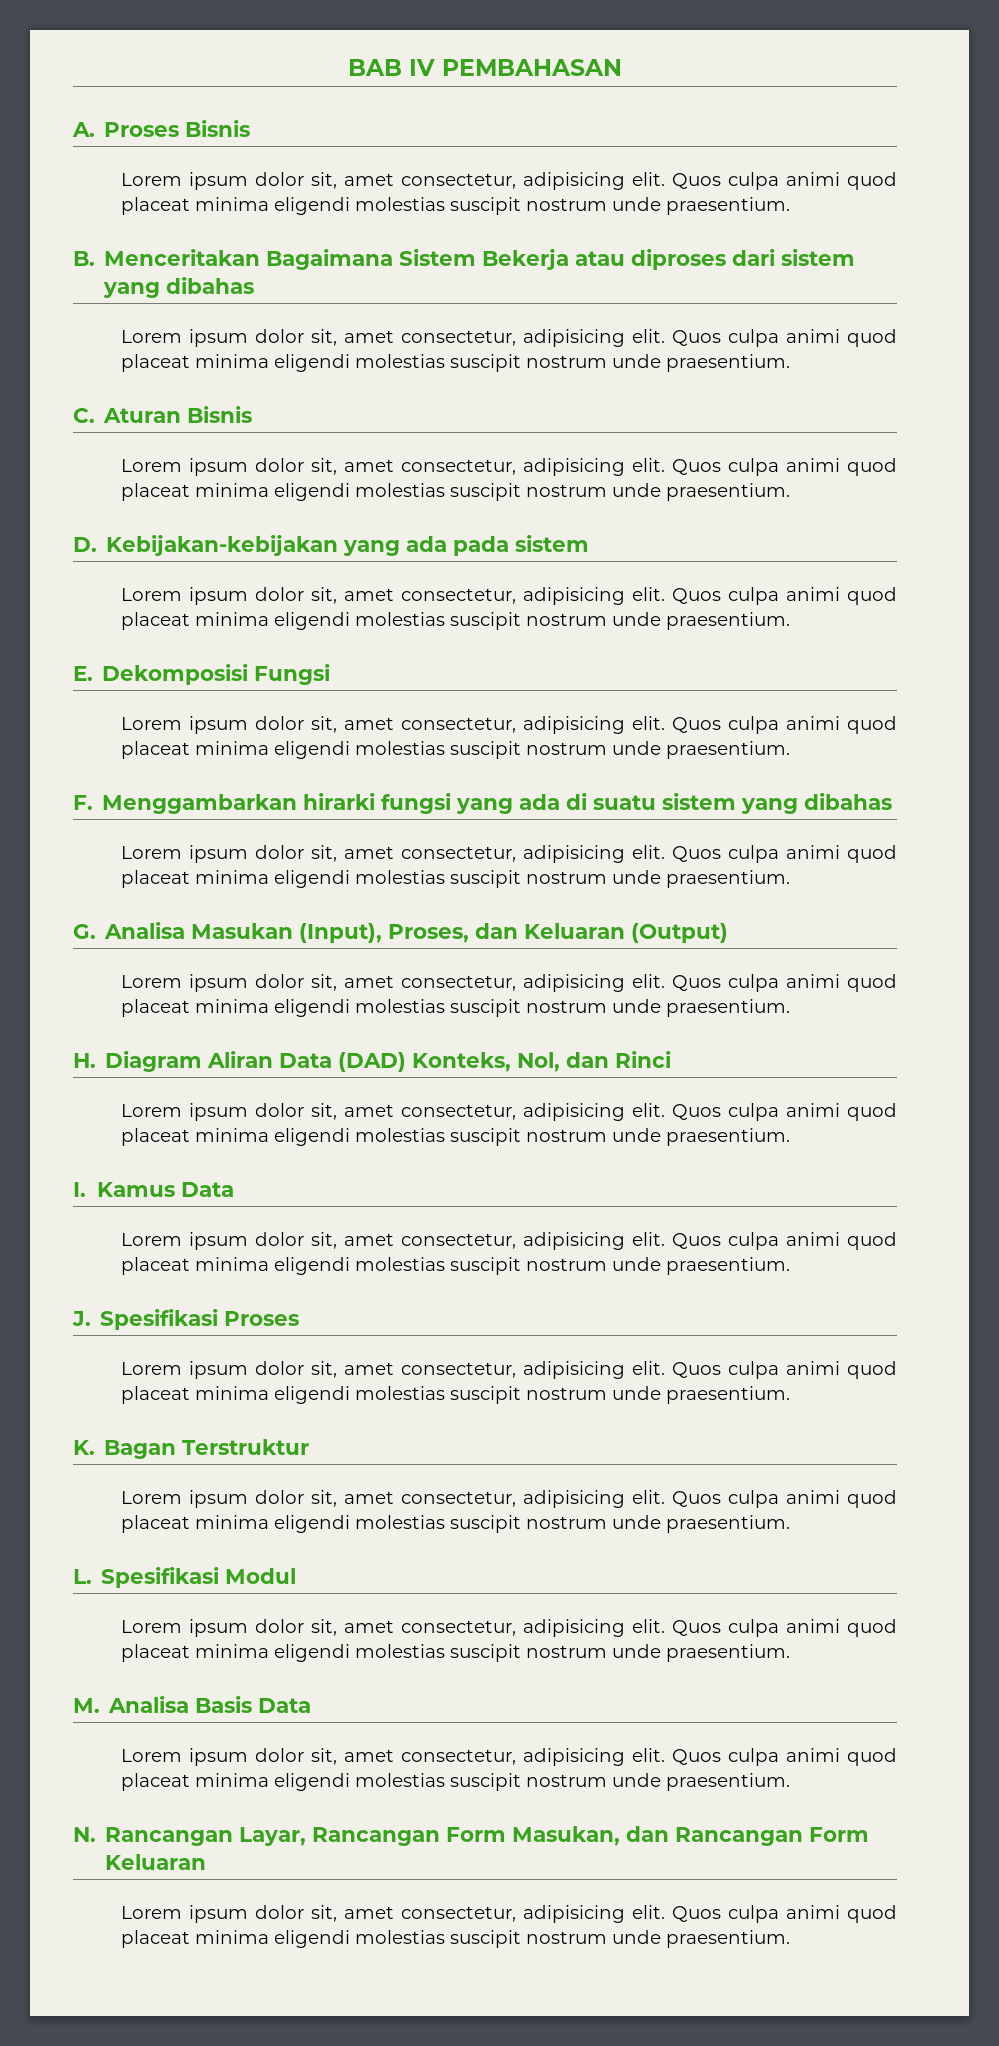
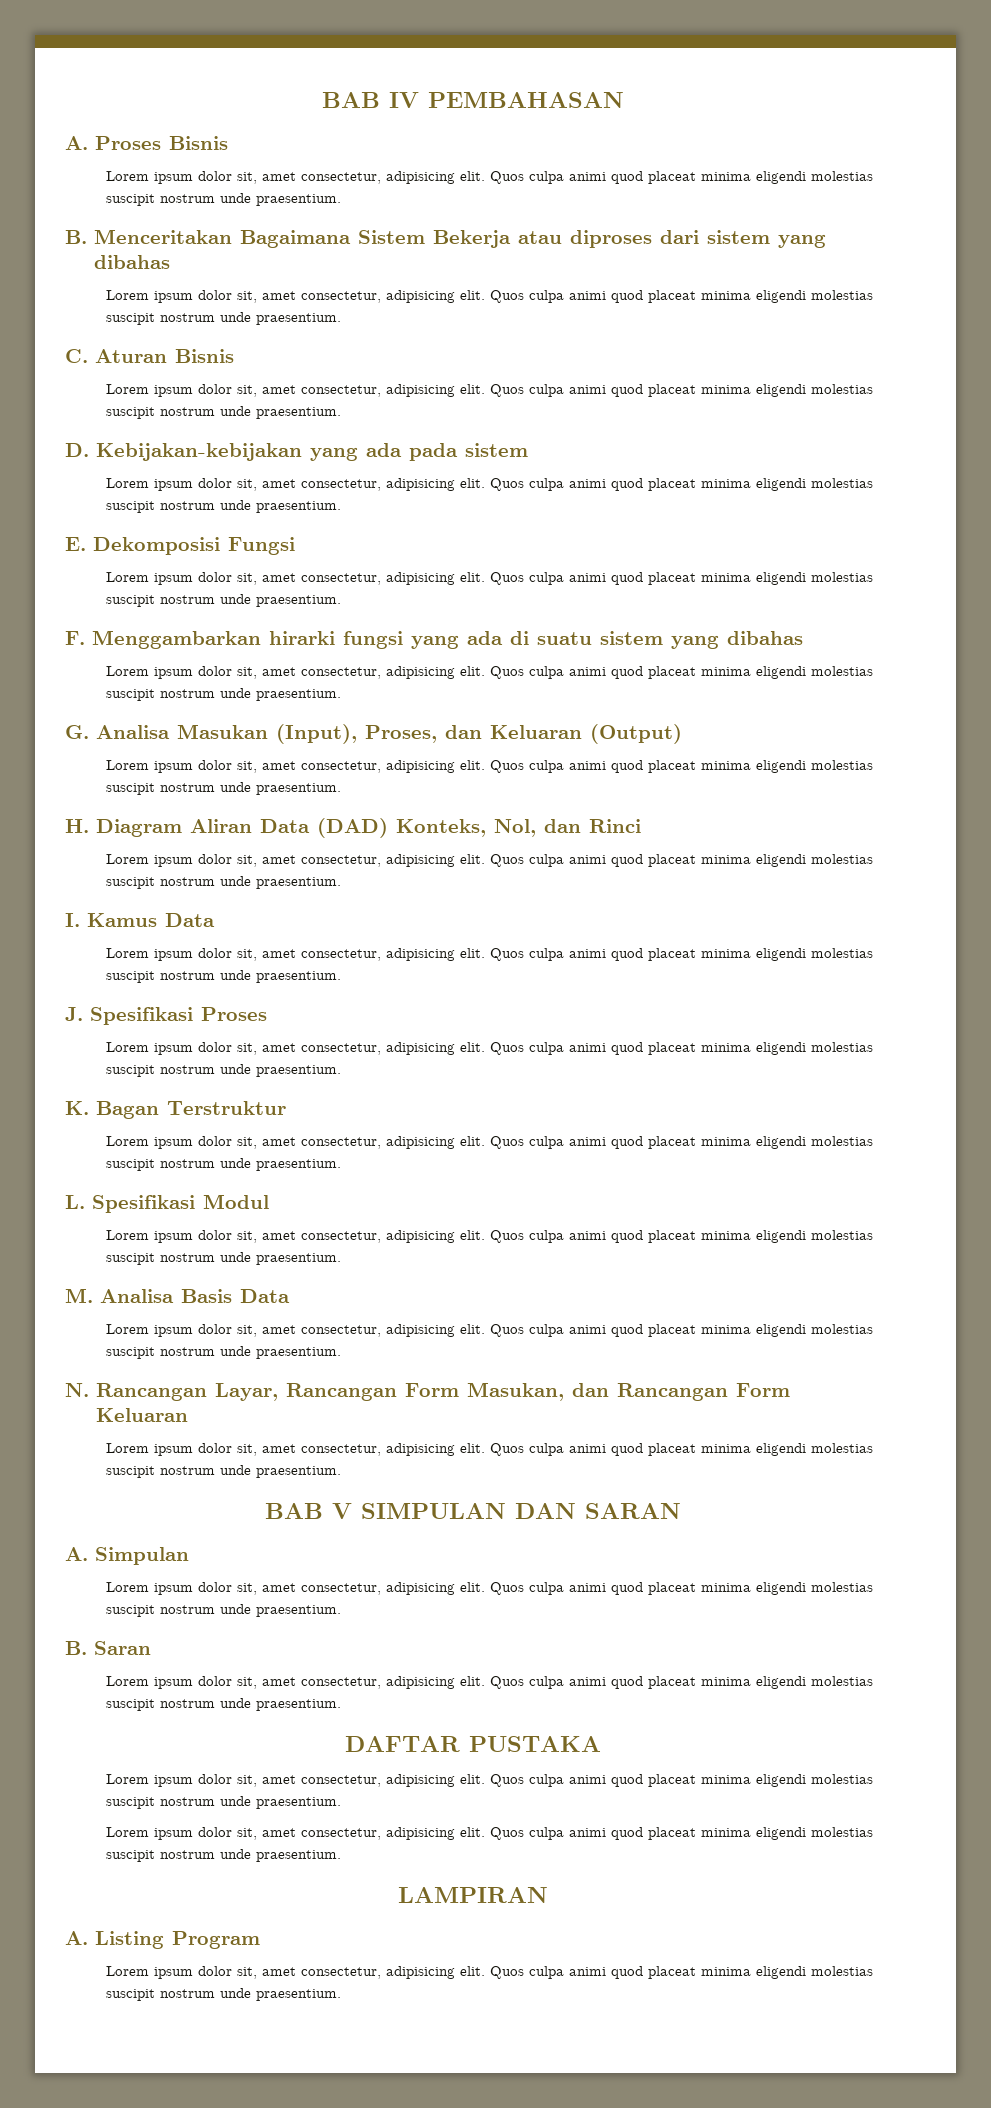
+ BAB V SIMPULAN DAN SARAN
+ A. Simpulan
+ Lorem ipsum dolor sit, amet consectetur, adipisicing elit. Quos culpa animi quod placeat minima eligendi molestias suscipit nostrum unde praesentium.
+ B. Saran
+ Lorem ipsum dolor sit, amet consectetur, adipisicing elit. Quos culpa animi quod placeat minima eligendi molestias suscipit nostrum unde praesentium.
+ DAFTAR PUSTAKA
+ Lorem ipsum dolor sit, amet consectetur, adipisicing elit. Quos culpa animi quod placeat minima eligendi molestias suscipit nostrum unde praesentium.
+ Lorem ipsum dolor sit, amet consectetur, adipisicing elit. Quos culpa animi quod placeat minima eligendi molestias suscipit nostrum unde praesentium.
+ LAMPIRAN
+ A. Listing Program
+ Lorem ipsum dolor sit, amet consectetur, adipisicing elit. Quos culpa animi quod placeat minima eligendi molestias suscipit nostrum unde praesentium.

